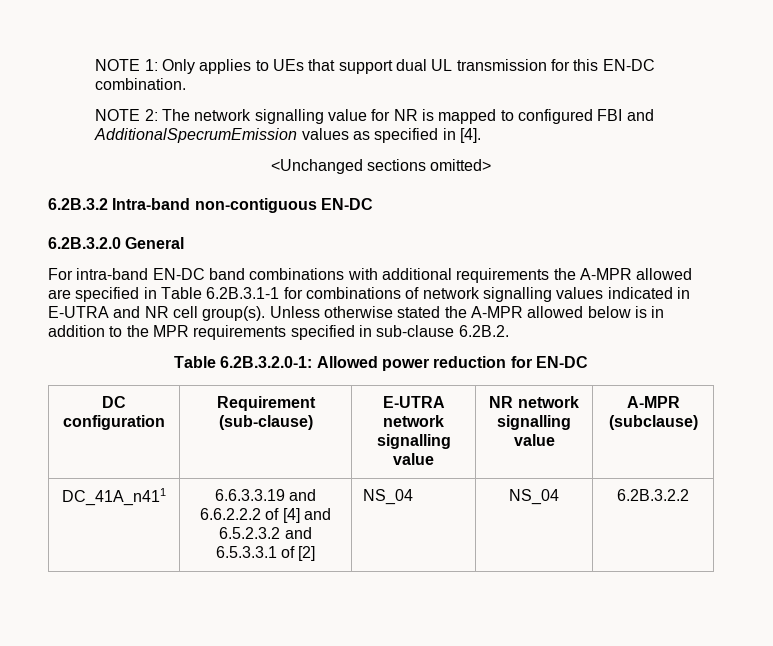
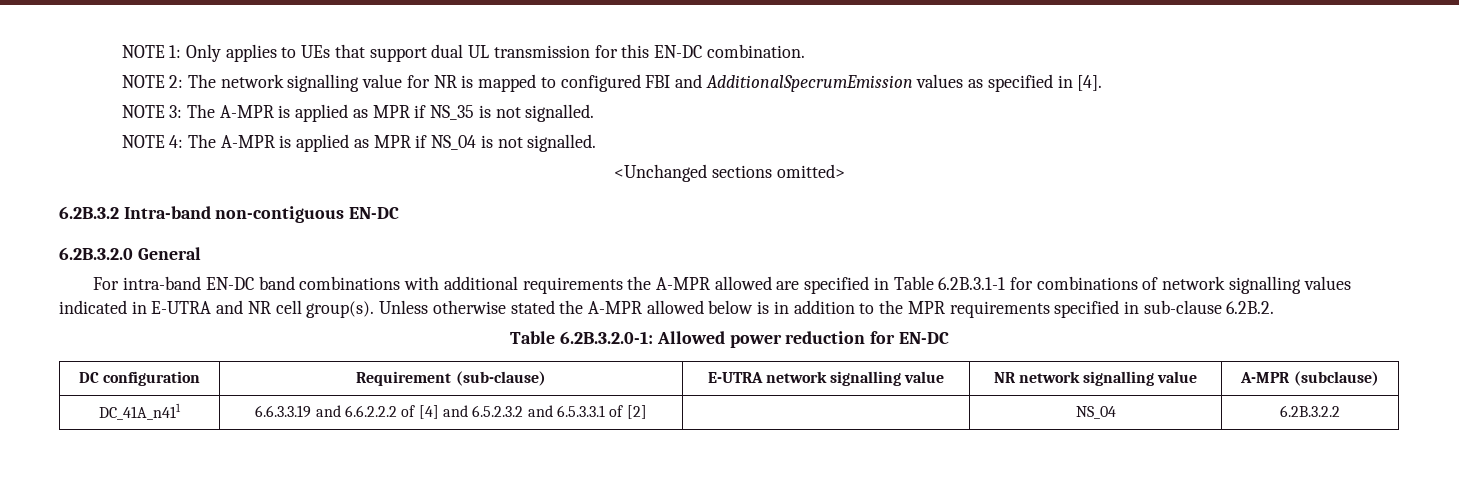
+ NOTE 3: The A-MPR is applied as MPR if NS_35 is not signalled.
+ NOTE 4: The A-MPR is applied as MPR if NS_04 is not signalled.
- DC_41A_n411 | 6.6.3.3.19 and 6.6.2.2.2 of [4] and 6.5.2.3.2 and 6.5.3.3.1 of [2] | NS_04 | NS_04 | 6.2B.3.2.2
+ DC_41A_n411 | 6.6.3.3.19 and 6.6.2.2.2 of [4] and 6.5.2.3.2 and 6.5.3.3.1 of [2] | | NS_04 | 6.2B.3.2.2

